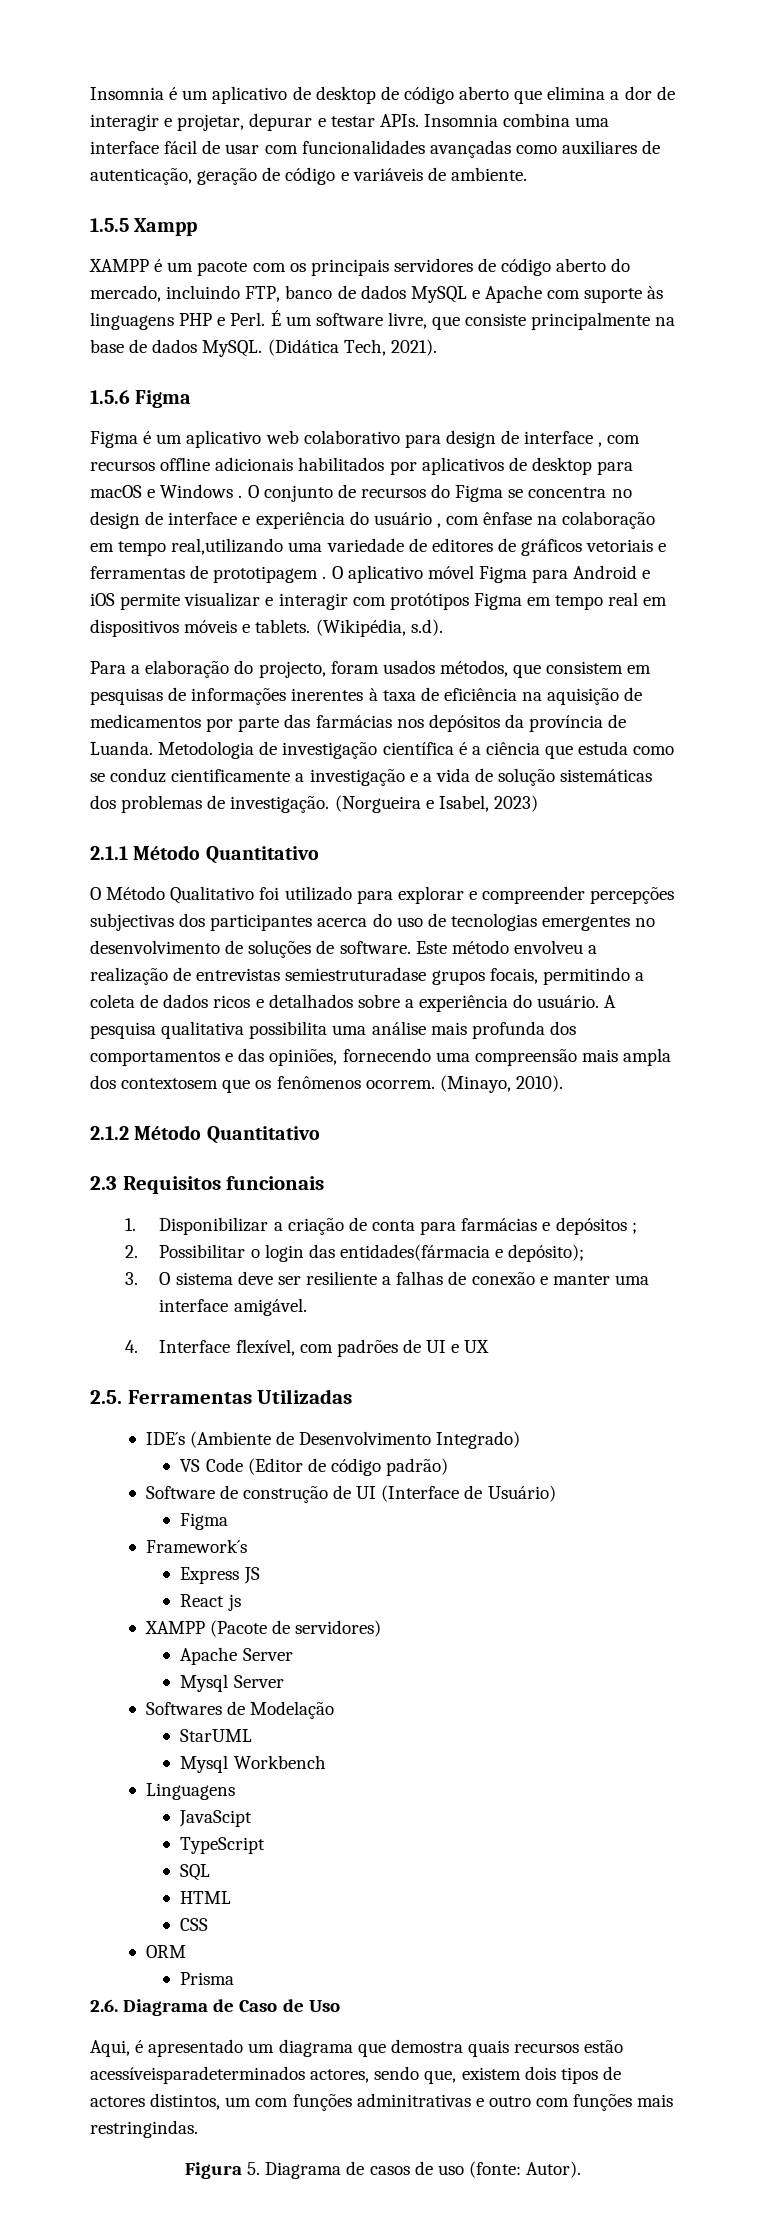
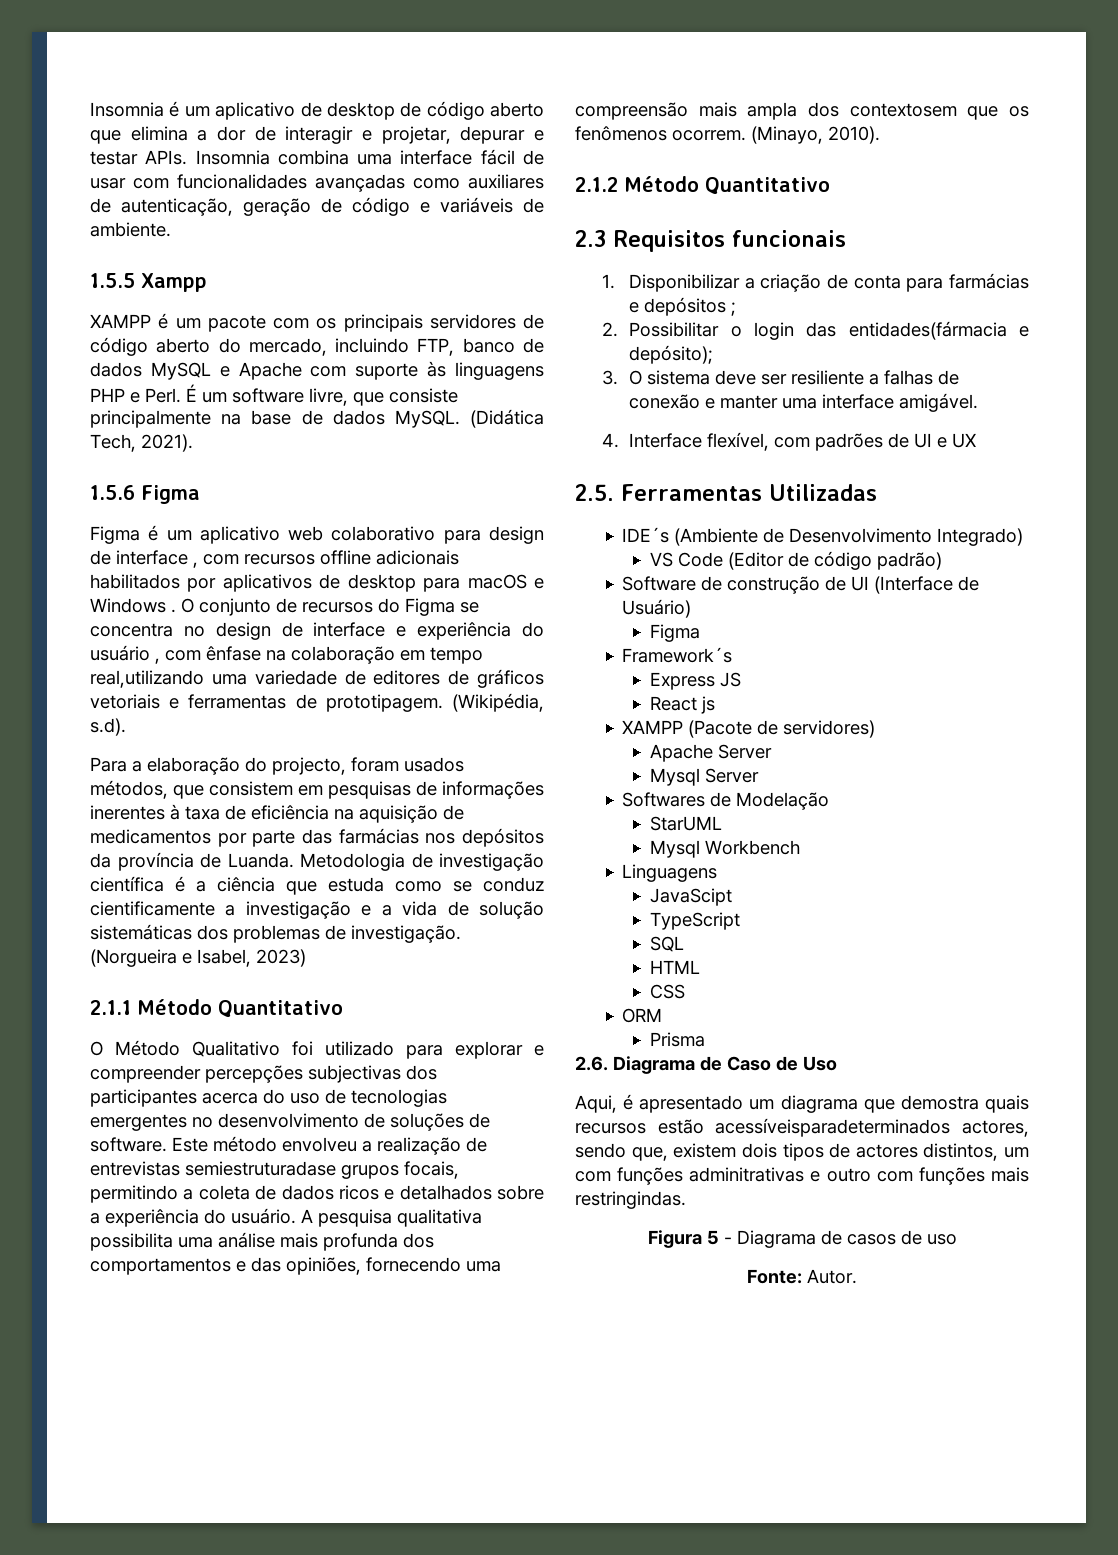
- O conjunto de recursos do Figma se concentra no design de interface e experiência do usuário , com ênfase na colaboração em tempo real,utilizando uma variedade de editores de gráficos vetoriais e ferramentas de prototipagem . O aplicativo móvel Figma para Android e iOS permite visualizar e interagir com protótipos Figma em tempo real em dispositivos móveis e tablets.
+ O conjunto de recursos do Figma se concentra no design de interface e experiência do usuário , com ênfase na colaboração em tempo real,utilizando uma variedade de editores de gráficos vetoriais e ferramentas de prototipagem.
- Figura 5. Diagrama de casos de uso (fonte: Autor).
+ Figura 5 - Diagrama de casos de uso
+ Fonte: Autor.

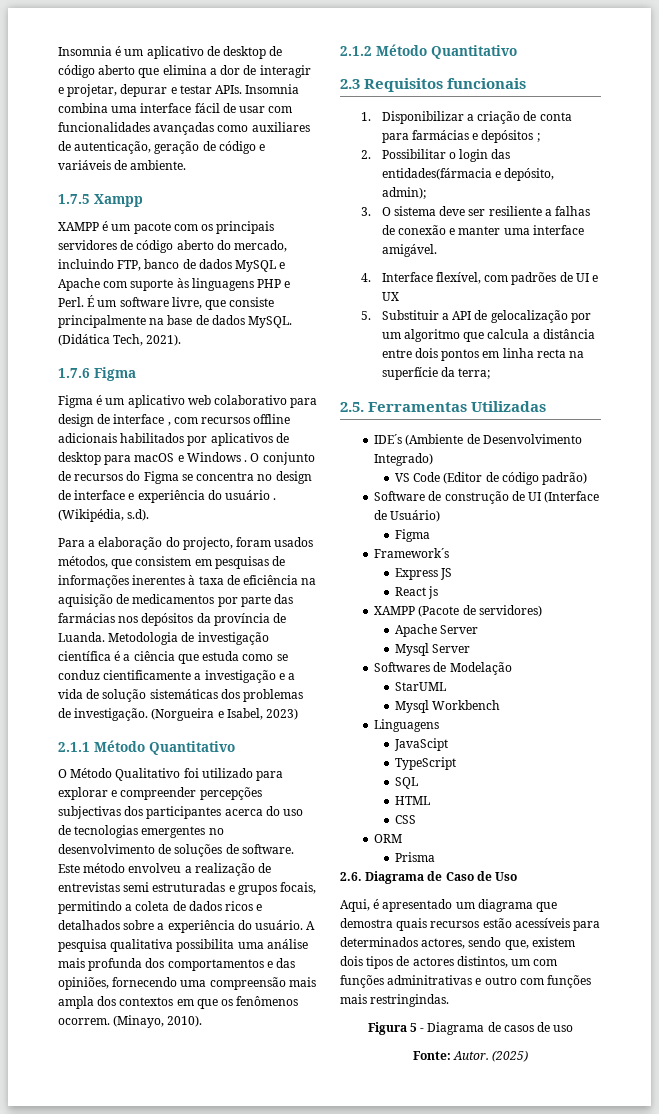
- 1.5.5 Xampp
+ 1.7.5 Xampp
- 1.5.6 Figma
+ 1.7.6 Figma
- O conjunto de recursos do Figma se concentra no design de interface e experiência do usuário , com ênfase na colaboração em tempo real,utilizando uma variedade de editores de gráficos vetoriais e ferramentas de prototipagem.
+ O conjunto de recursos do Figma se concentra no design de interface e experiência do usuário .
- Este método envolveu a realização de entrevistas semiestruturadase grupos focais, permitindo a coleta de dados ricos e detalhados sobre a experiência do usuário.
+ Este método envolveu a realização de entrevistas semi estruturadas e grupos focais, permitindo a coleta de dados ricos e detalhados sobre a experiência do usuário.
- A pesquisa qualitativa possibilita uma análise mais profunda dos comportamentos e das opiniões, fornecendo uma compreensão mais ampla dos contextosem que os fenômenos ocorrem.
+ A pesquisa qualitativa possibilita uma análise mais profunda dos comportamentos e das opiniões, fornecendo uma compreensão mais ampla dos contextos em que os fenômenos ocorrem.
- 2. Possibilitar o login das entidades(fármacia e depósito);
+ 2. Possibilitar o login das entidades(fármacia e depósito, admin);
+ 5. Substituir a API de gelocalização por um algoritmo que calcula a distância entre dois pontos em linha recta na superfície da terra;
- Aqui, é apresentado um diagrama que demostra quais recursos estão acessíveisparadeterminados actores, sendo que, existem dois tipos de actores distintos, um com funções adminitrativas e outro com funções mais restringindas.
+ Aqui, é apresentado um diagrama que demostra quais recursos estão acessíveis para determinados actores, sendo que, existem dois tipos de actores distintos, um com funções adminitrativas e outro com funções mais restringindas.
+ (2025)

